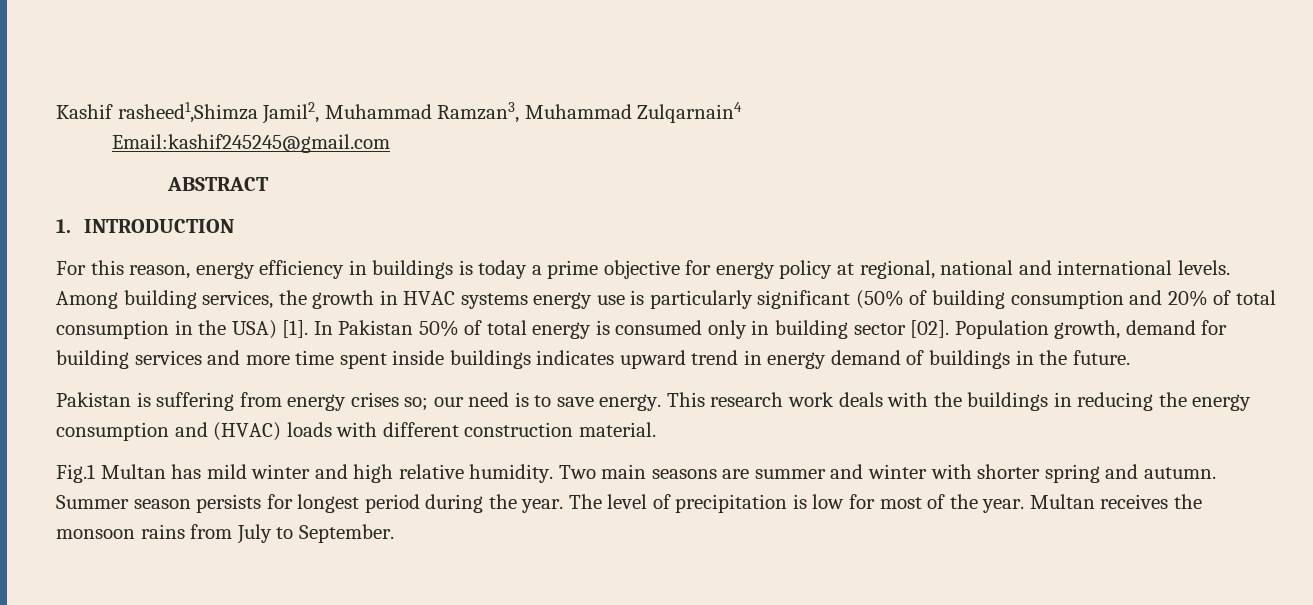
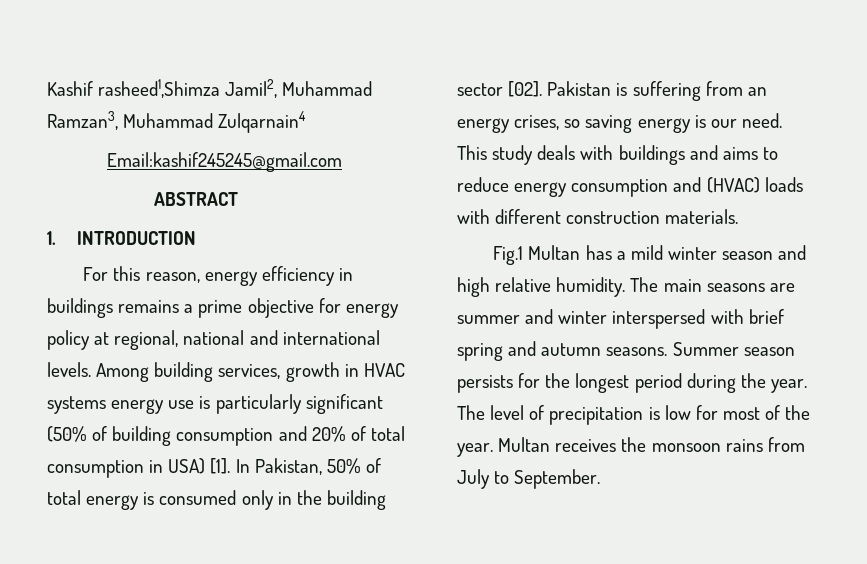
- For this reason, energy efficiency in buildings is today a prime objective for energy policy at regional, national and international levels.
+ For this reason, energy efficiency in buildings remains a prime objective for energy policy at regional, national and international levels.
- Among building services, the growth in HVAC systems energy use is particularly significant (50% of building consumption and 20% of total consumption in the USA) [1].
+ Among building services, growth in HVAC systems energy use is particularly significant (50% of building consumption and 20% of total consumption in USA) [1].
- In Pakistan 50% of total energy is consumed only in building sector [02].
+ In Pakistan, 50% of total energy is consumed only in the building sector [02].
- Population growth, demand for building services and more time spent inside buildings indicates upward trend in energy demand of buildings in the future.
- Pakistan is suffering from energy crises so; our need is to save energy. This research work deals with the buildings in reducing the energy consumption and (HVAC) loads with different construction material.
+ Pakistan is suffering from an energy crises, so saving energy is our need. This study deals with buildings and aims to reduce energy consumption and (HVAC) loads with different construction materials.
- Fig.1 Multan has mild winter and high relative humidity.
+ Fig.1 Multan has a mild winter season and high relative humidity.
- Two main seasons are summer and winter with shorter spring and autumn.
+ The main seasons are summer and winter interspersed with brief spring and autumn seasons.
- Summer season persists for longest period during the year.
+ Summer season persists for the longest period during the year.

